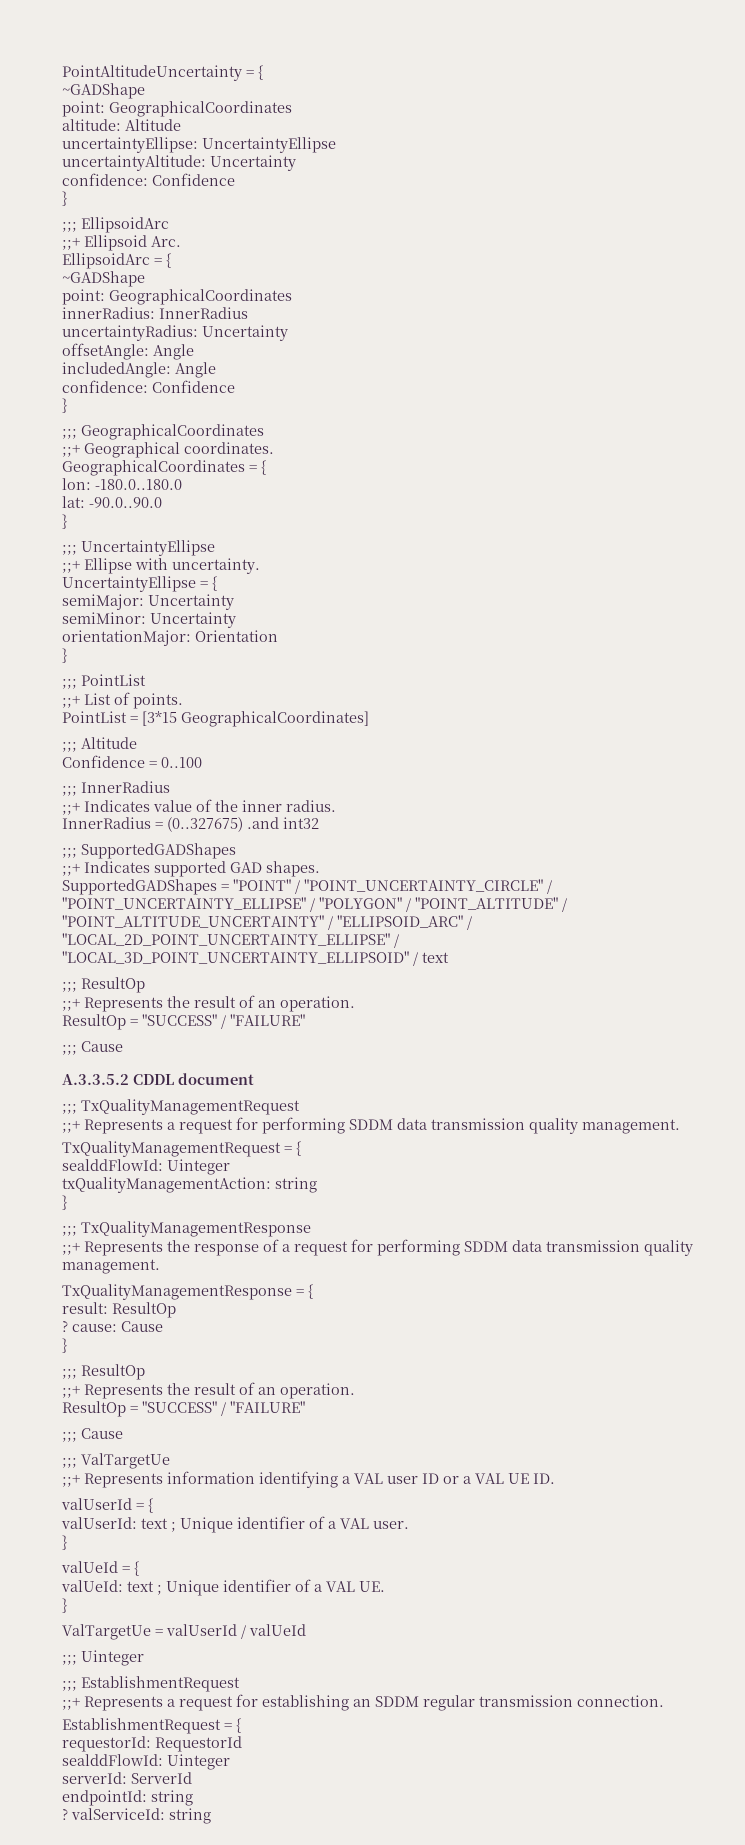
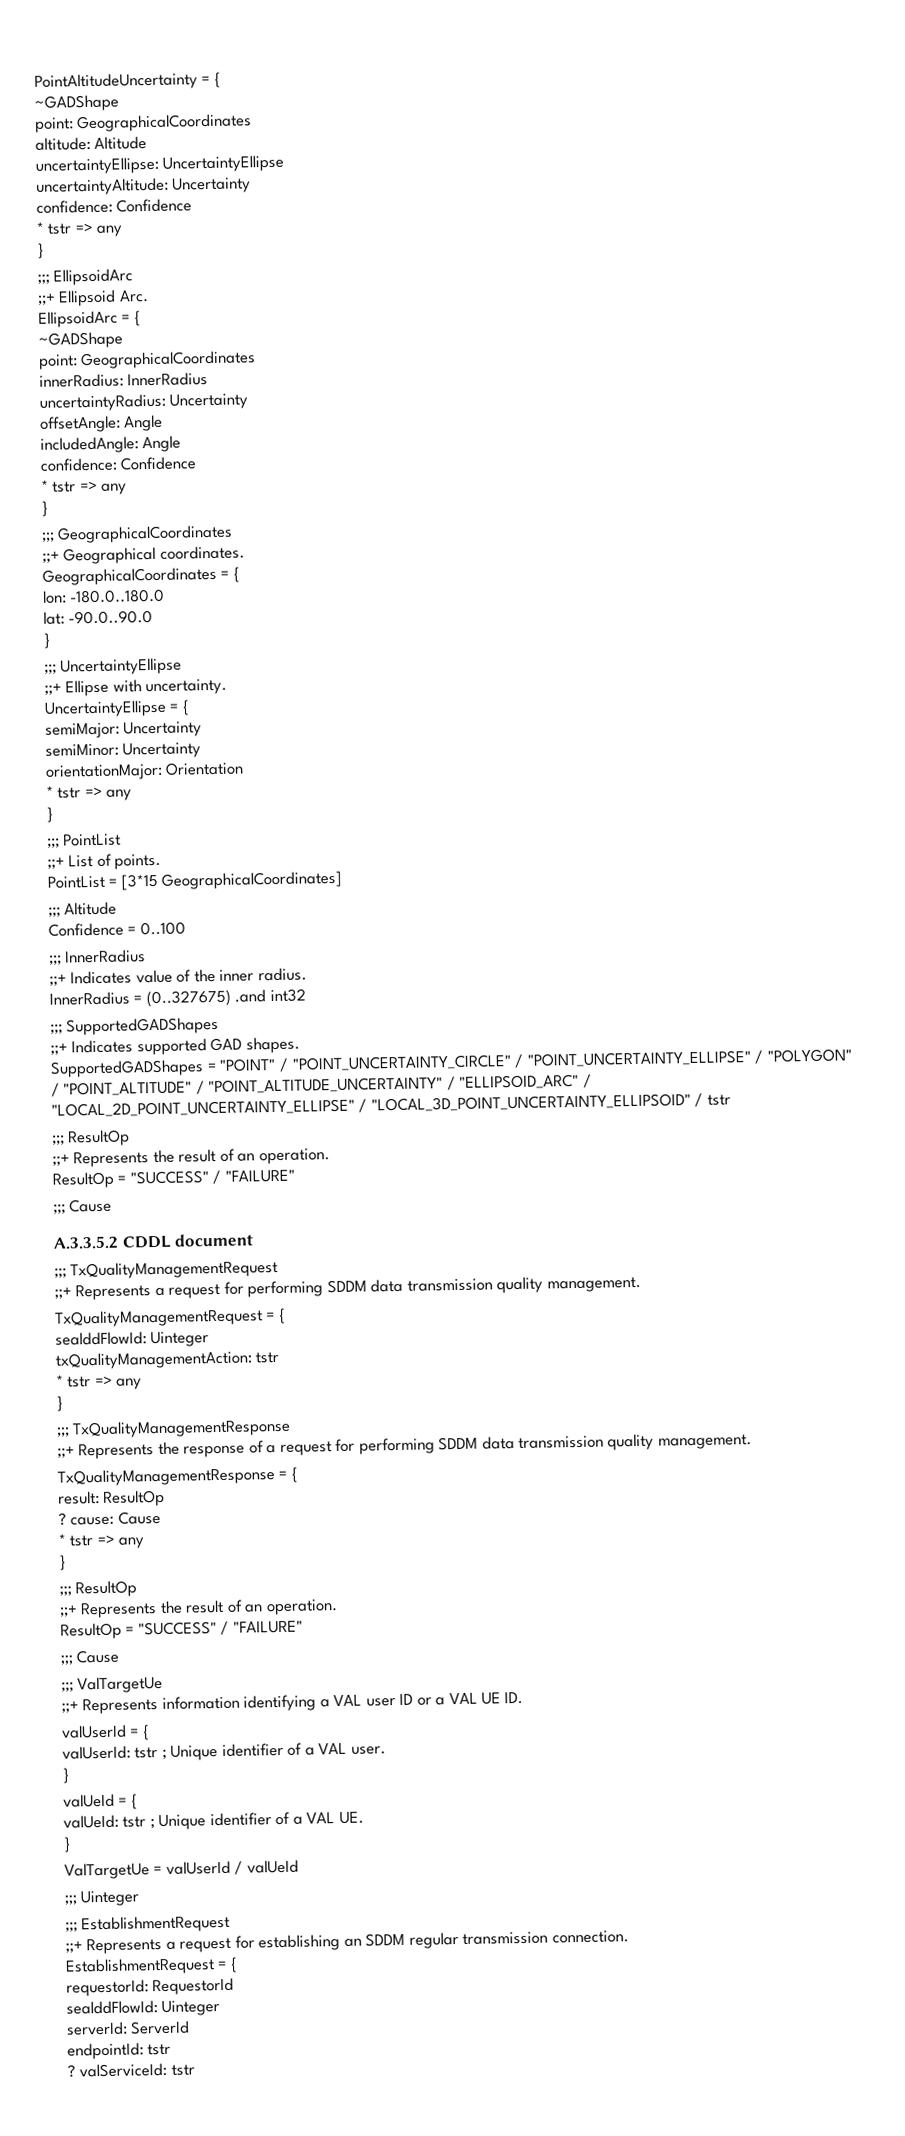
  uncertaintyAltitude: Uncertainty
  confidence: Confidence
+ * tstr => any
  includedAngle: Angle
  confidence: Confidence
+ * tstr => any
  orientationMajor: Orientation
+ * tstr => any
- SupportedGADShapes = "POINT" / "POINT_UNCERTAINTY_CIRCLE" / "POINT_UNCERTAINTY_ELLIPSE" / "POLYGON" / "POINT_ALTITUDE" / "POINT_ALTITUDE_UNCERTAINTY" / "ELLIPSOID_ARC" / "LOCAL_2D_POINT_UNCERTAINTY_ELLIPSE" / "LOCAL_3D_POINT_UNCERTAINTY_ELLIPSOID" / text
+ SupportedGADShapes = "POINT" / "POINT_UNCERTAINTY_CIRCLE" / "POINT_UNCERTAINTY_ELLIPSE" / "POLYGON" / "POINT_ALTITUDE" / "POINT_ALTITUDE_UNCERTAINTY" / "ELLIPSOID_ARC" / "LOCAL_2D_POINT_UNCERTAINTY_ELLIPSE" / "LOCAL_3D_POINT_UNCERTAINTY_ELLIPSOID" / tstr
- txQualityManagementAction: string
+ txQualityManagementAction: tstr
+ * tstr => any
  ? cause: Cause
+ * tstr => any
- valUserId: text ; Unique identifier of a VAL user.
+ valUserId: tstr ; Unique identifier of a VAL user.
- valUeId: text ; Unique identifier of a VAL UE.
+ valUeId: tstr ; Unique identifier of a VAL UE.
- endpointId: string
+ endpointId: tstr
- ? valServiceId: string
+ ? valServiceId: tstr

